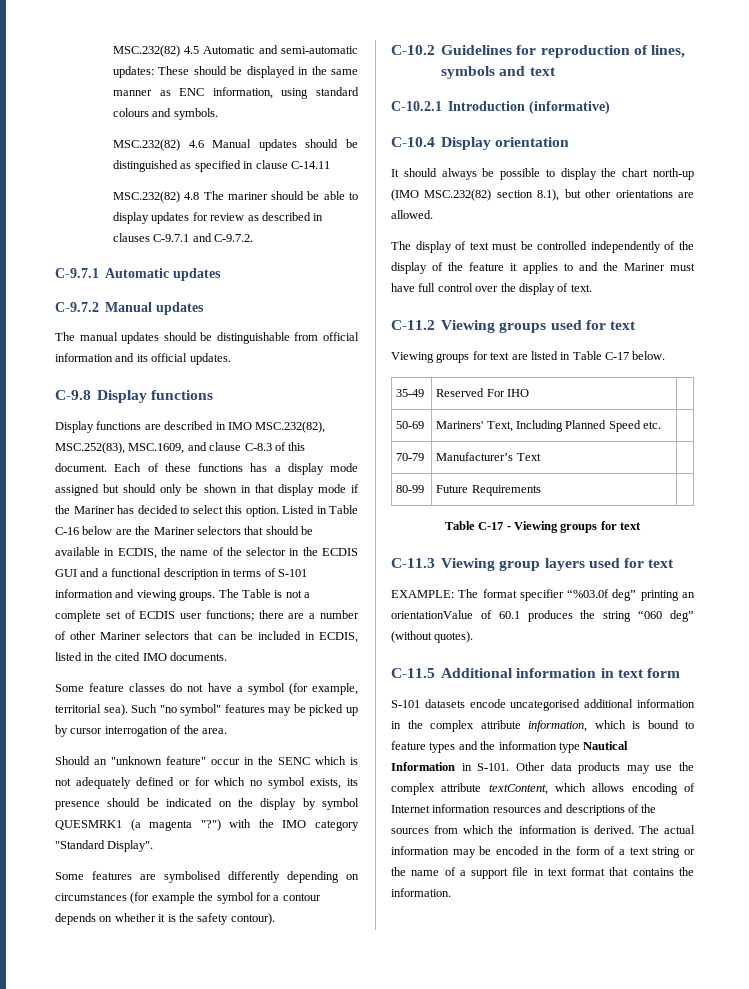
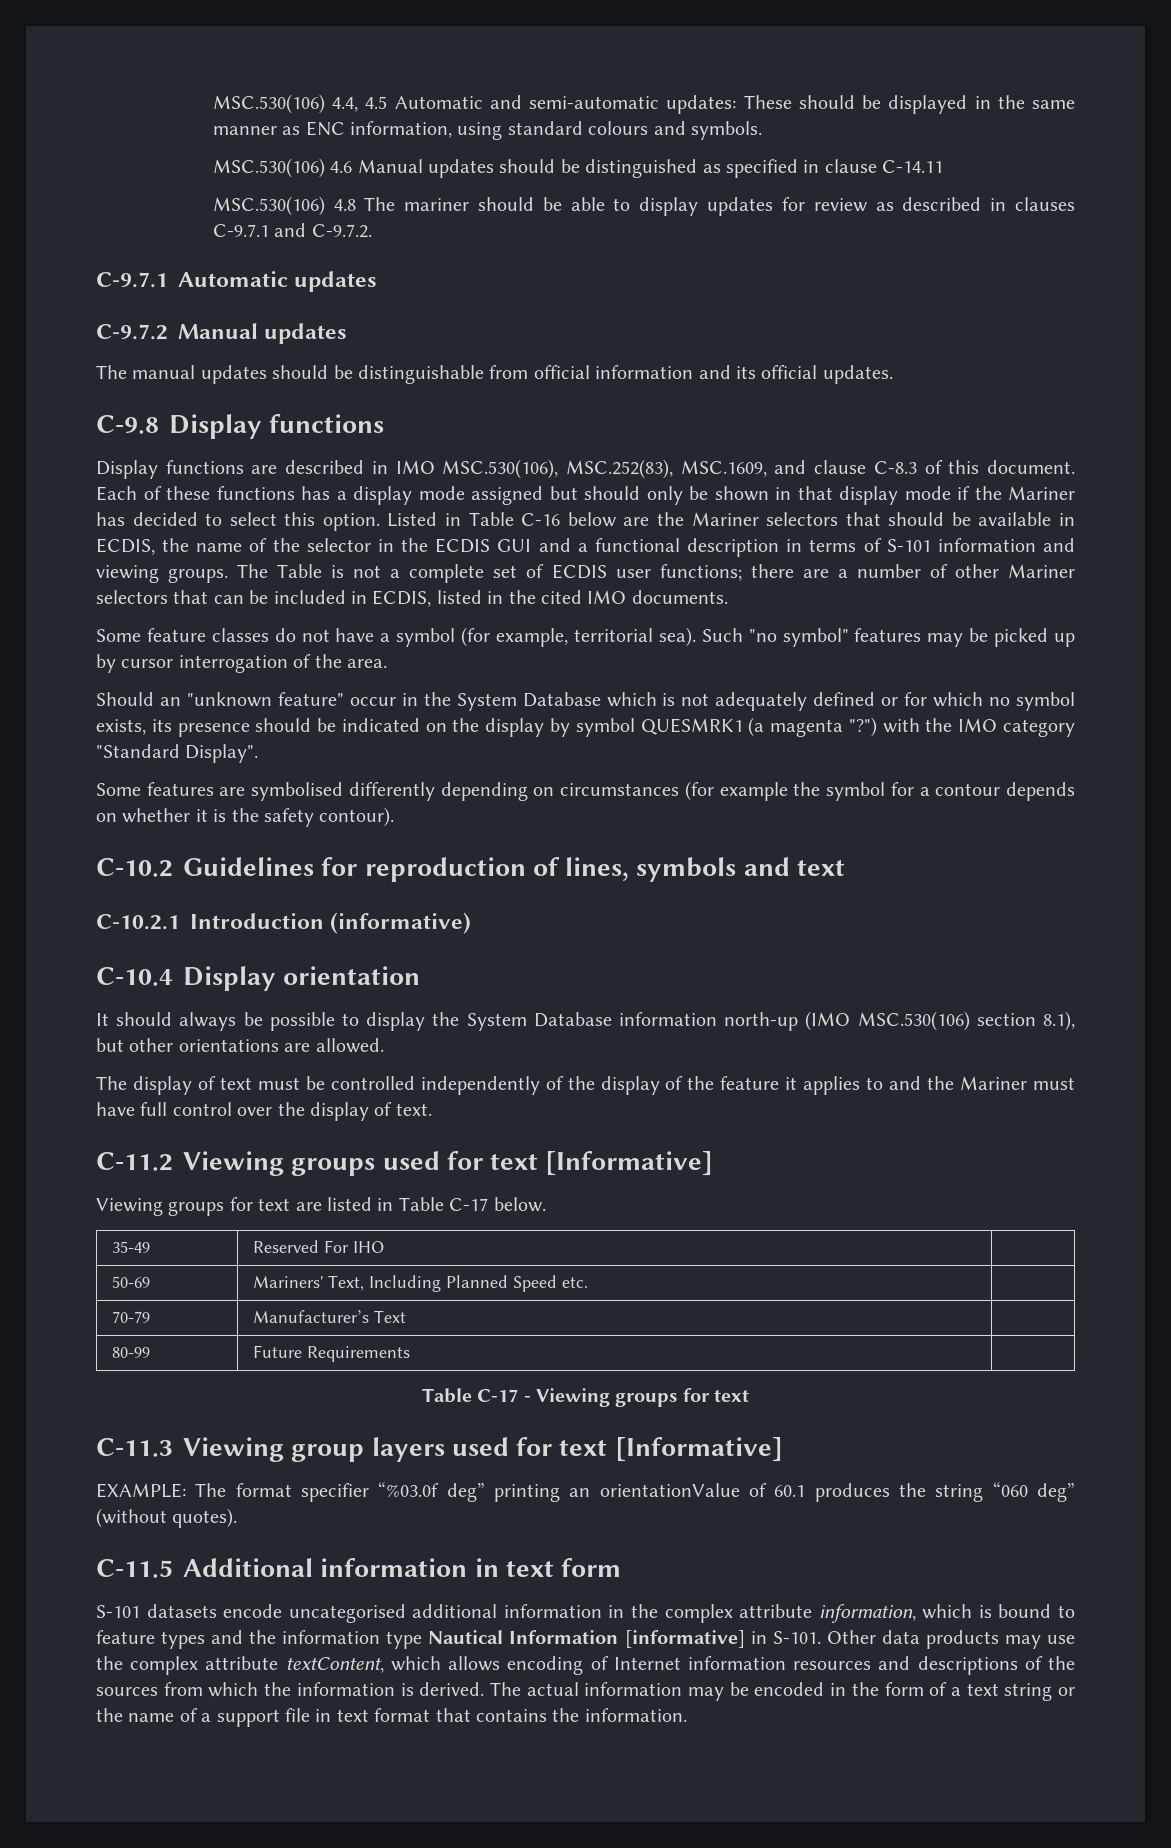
- MSC.232(82) 4.5 Automatic and semi-automatic updates: These should be displayed in the same manner as ENC information, using standard colours and symbols.
+ MSC.530(106) 4.4, 4.5 Automatic and semi-automatic updates: These should be displayed in the same manner as ENC information, using standard colours and symbols.
- MSC.232(82) 4.6 Manual updates should be distinguished as specified in clause C-14.11
+ MSC.530(106) 4.6 Manual updates should be distinguished as specified in clause C-14.11
- MSC.232(82) 4.8 The mariner should be able to display updates for review as described in clauses C-9.7.1 and C-9.7.2.
+ MSC.530(106) 4.8 The mariner should be able to display updates for review as described in clauses C-9.7.1 and C-9.7.2.
- Display functions are described in IMO MSC.232(82), MSC.252(83), MSC.1609, and clause C-8.3 of this document.
+ Display functions are described in IMO MSC.530(106), MSC.252(83), MSC.1609, and clause C-8.3 of this document.
- Should an "unknown feature" occur in the SENC which is not adequately defined or for which no symbol exists, its presence should be indicated on the display by symbol QUESMRK1 (a magenta "?") with the IMO category "Standard Display".
+ Should an "unknown feature" occur in the System Database which is not adequately defined or for which no symbol exists, its presence should be indicated on the display by symbol QUESMRK1 (a magenta "?") with the IMO category "Standard Display".
- It should always be possible to display the chart north-up (IMO MSC.232(82) section 8.1), but other orientations are allowed.
+ It should always be possible to display the System Database information north-up (IMO MSC.530(106) section 8.1), but other orientations are allowed.
- C-11.2 Viewing groups used for text
+ C-11.2 Viewing groups used for text [Informative]
- C-11.3 Viewing group layers used for text
+ C-11.3 Viewing group layers used for text [Informative]
- S-101 datasets encode uncategorised additional information in the complex attribute information, which is bound to feature types and the information type Nautical Information in S-101.
+ S-101 datasets encode uncategorised additional information in the complex attribute information, which is bound to feature types and the information type Nautical Information [informative] in S-101.

